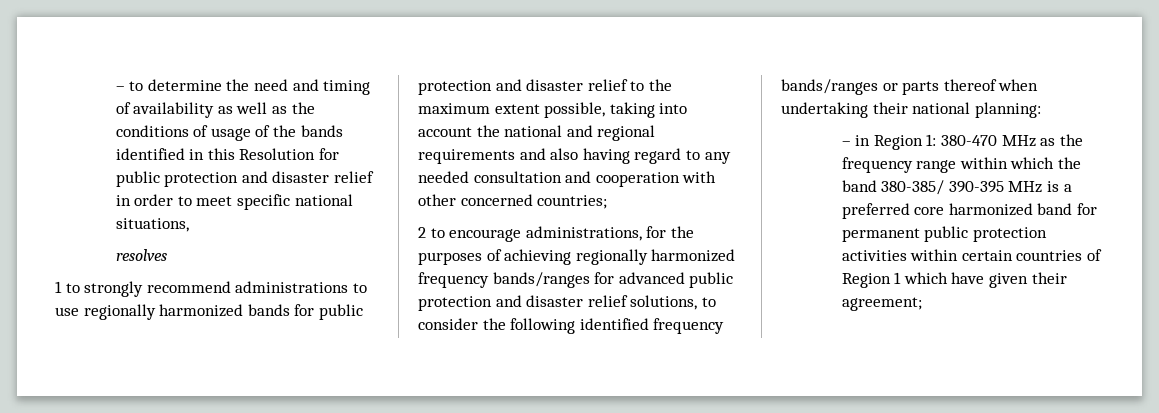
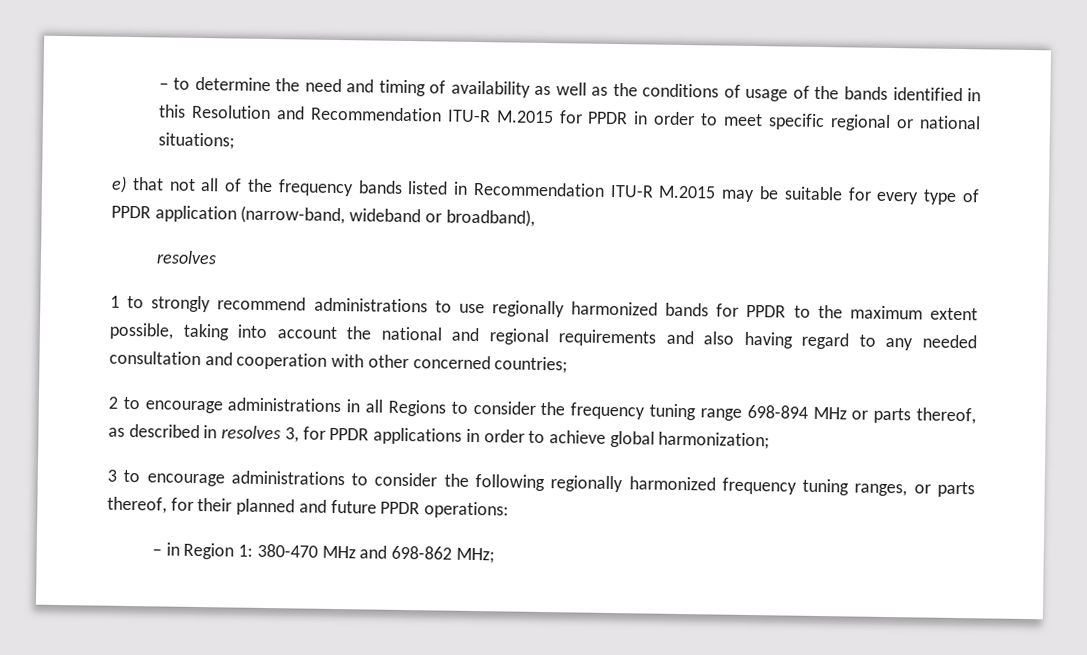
- – to determine the need and timing of availability as well as the conditions of usage of the bands identified in this Resolution for public protection and disaster relief in order to meet specific national situations,
+ – to determine the need and timing of availability as well as the conditions of usage of the bands identified in this Resolution and Recommendation ITU-R M.2015 for PPDR in order to meet specific regional or national situations;
+ e) that not all of the frequency bands listed in Recommendation ITU-R M.2015 may be suitable for every type of PPDR application (narrow-band, wideband or broadband),
- 1 to strongly recommend administrations to use regionally harmonized bands for public protection and disaster relief to the maximum extent possible, taking into account the national and regional requirements and also having regard to any needed consultation and cooperation with other concerned countries;
+ 1 to strongly recommend administrations to use regionally harmonized bands for PPDR to the maximum extent possible, taking into account the national and regional requirements and also having regard to any needed consultation and cooperation with other concerned countries;
- 2 to encourage administrations, for the purposes of achieving regionally harmonized frequency bands/ranges for advanced public protection and disaster relief solutions, to consider the following identified frequency bands/ranges or parts thereof when undertaking their national planning:
+ 2 to encourage administrations in all Regions to consider the frequency tuning range 698-894 MHz or parts thereof, as described in resolves 3, for PPDR applications in order to achieve global harmonization;
+ 3 to encourage administrations to consider the following regionally harmonized frequency tuning ranges, or parts thereof, for their planned and future PPDR operations:
- – in Region 1: 380-470 MHz as the frequency range within which the band 380-385/ 390-395 MHz is a preferred core harmonized band for permanent public protection activities within certain countries of Region 1 which have given their agreement;
+ – in Region 1: 380-470 MHz and 698-862 MHz;

